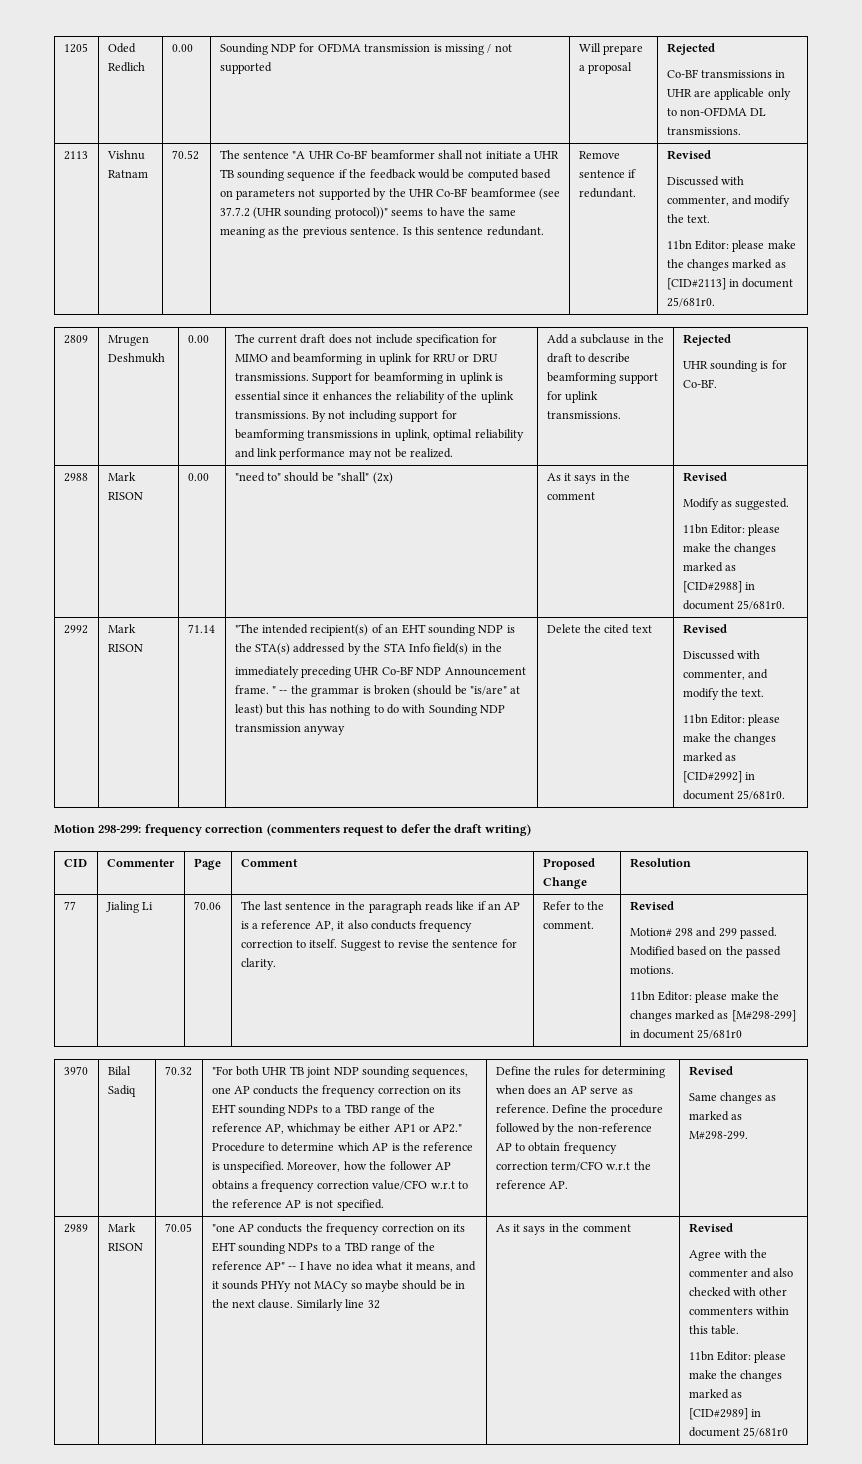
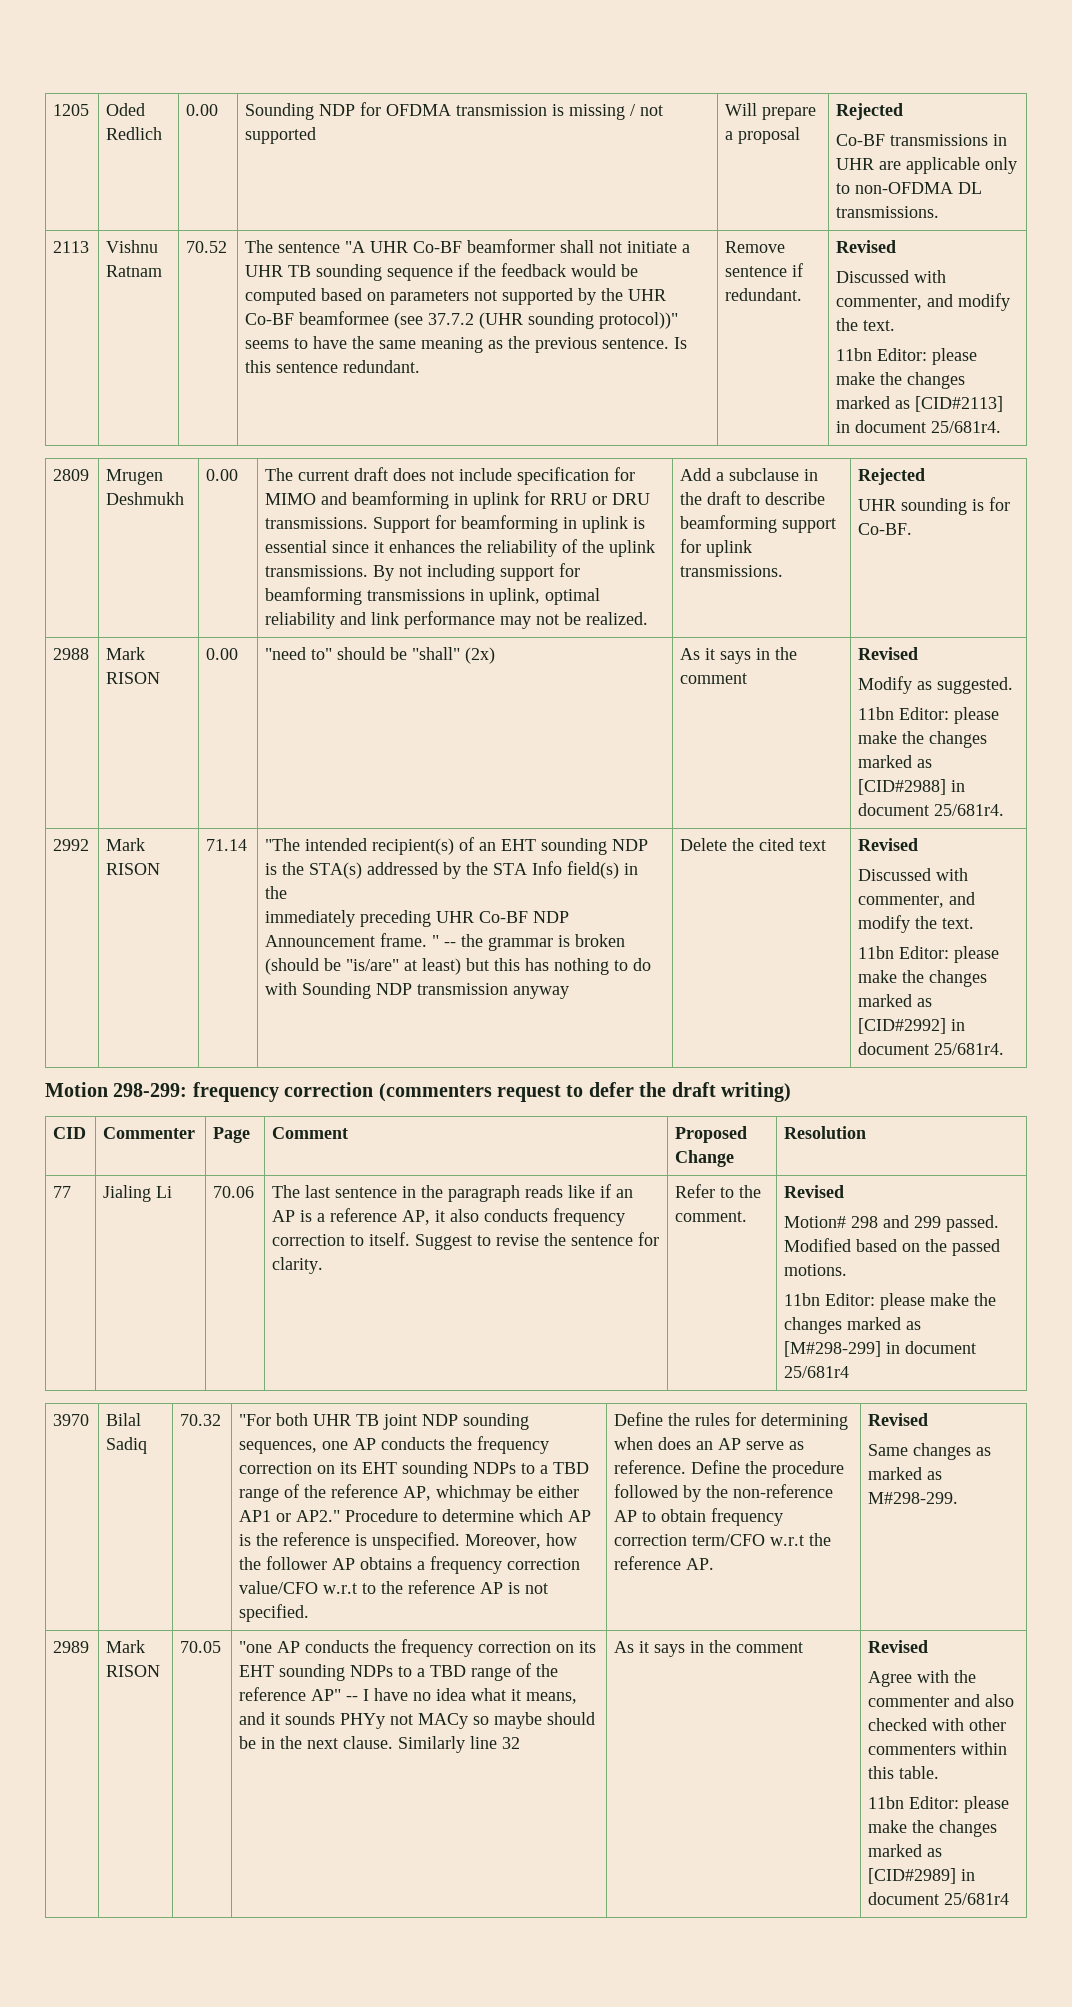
- 11bn Editor: please make the changes marked as [CID#2113] in document 25/681r0.
+ 11bn Editor: please make the changes marked as [CID#2113] in document 25/681r4.
  2988 | Mark RISON | 0.00 | "need to" should be "shall" (2x) | As it says in the comment | Revised
  Modify as suggested.
- 11bn Editor: please make the changes marked as [CID#2988] in document 25/681r0.
+ 11bn Editor: please make the changes marked as [CID#2988] in document 25/681r4.
- 11bn Editor: please make the changes marked as [CID#2992] in document 25/681r0.
+ 11bn Editor: please make the changes marked as [CID#2992] in document 25/681r4.
- 11bn Editor: please make the changes marked as [M#298-299] in document 25/681r0
+ 11bn Editor: please make the changes marked as [M#298-299] in document 25/681r4
- 11bn Editor: please make the changes marked as [CID#2989] in document 25/681r0
+ 11bn Editor: please make the changes marked as [CID#2989] in document 25/681r4

